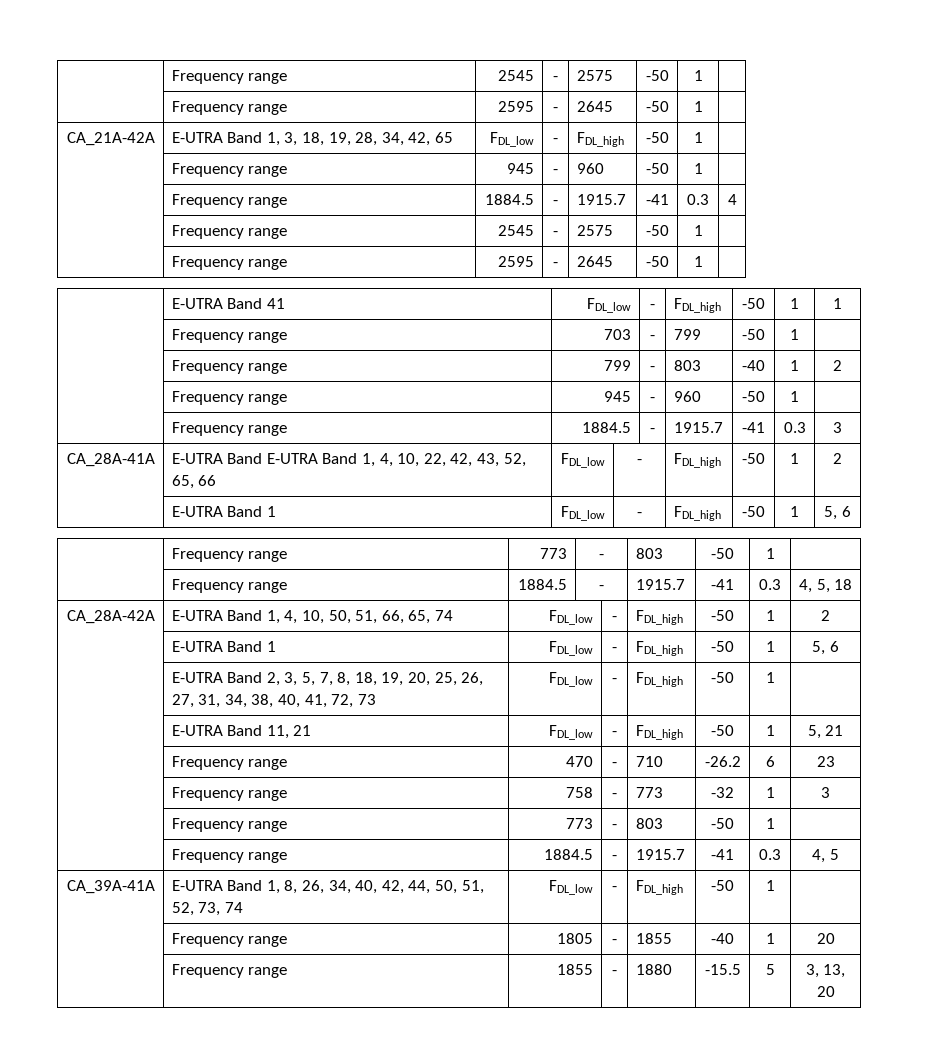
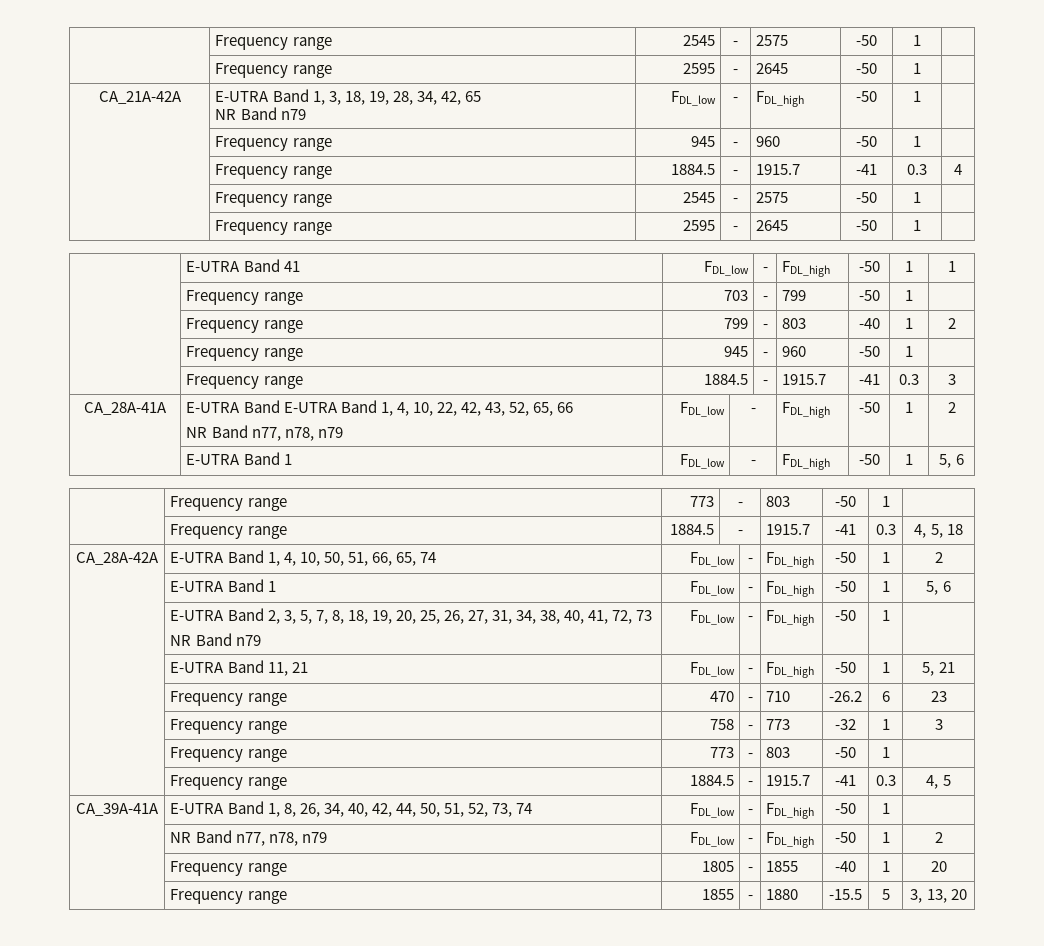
- CA_21A-42A | E-UTRA Band 1, 3, 18, 19, 28, 34, 42, 65 | FDL_low | - | FDL_high | -50 | 1 |
+ CA_21A-42A | E-UTRA Band 1, 3, 18, 19, 28, 34, 42, 65
+ NR Band n79 | FDL_low | - | FDL_high | -50 | 1 |
- CA_28A-41A | E-UTRA Band E-UTRA Band 1, 4, 10, 22, 42, 43, 52, 65, 66 | FDL_low | - | FDL_high | -50 | 1 | 2
+ CA_28A-41A | E-UTRA Band E-UTRA Band 1, 4, 10, 22, 42, 43, 52, 65, 66
+ NR Band n77, n78, n79 | FDL_low | - | FDL_high | -50 | 1 | 2
- | E-UTRA Band 2, 3, 5, 7, 8, 18, 19, 20, 25, 26, 27, 31, 34, 38, 40, 41, 72, 73 | FDL_low | - | FDL_high | -50 | 1 |
+ | E-UTRA Band 2, 3, 5, 7, 8, 18, 19, 20, 25, 26, 27, 31, 34, 38, 40, 41, 72, 73
+ NR Band n79 | FDL_low | - | FDL_high | -50 | 1 |
+ | NR Band n77, n78, n79 | FDL_low | - | FDL_high | -50 | 1 | 2

